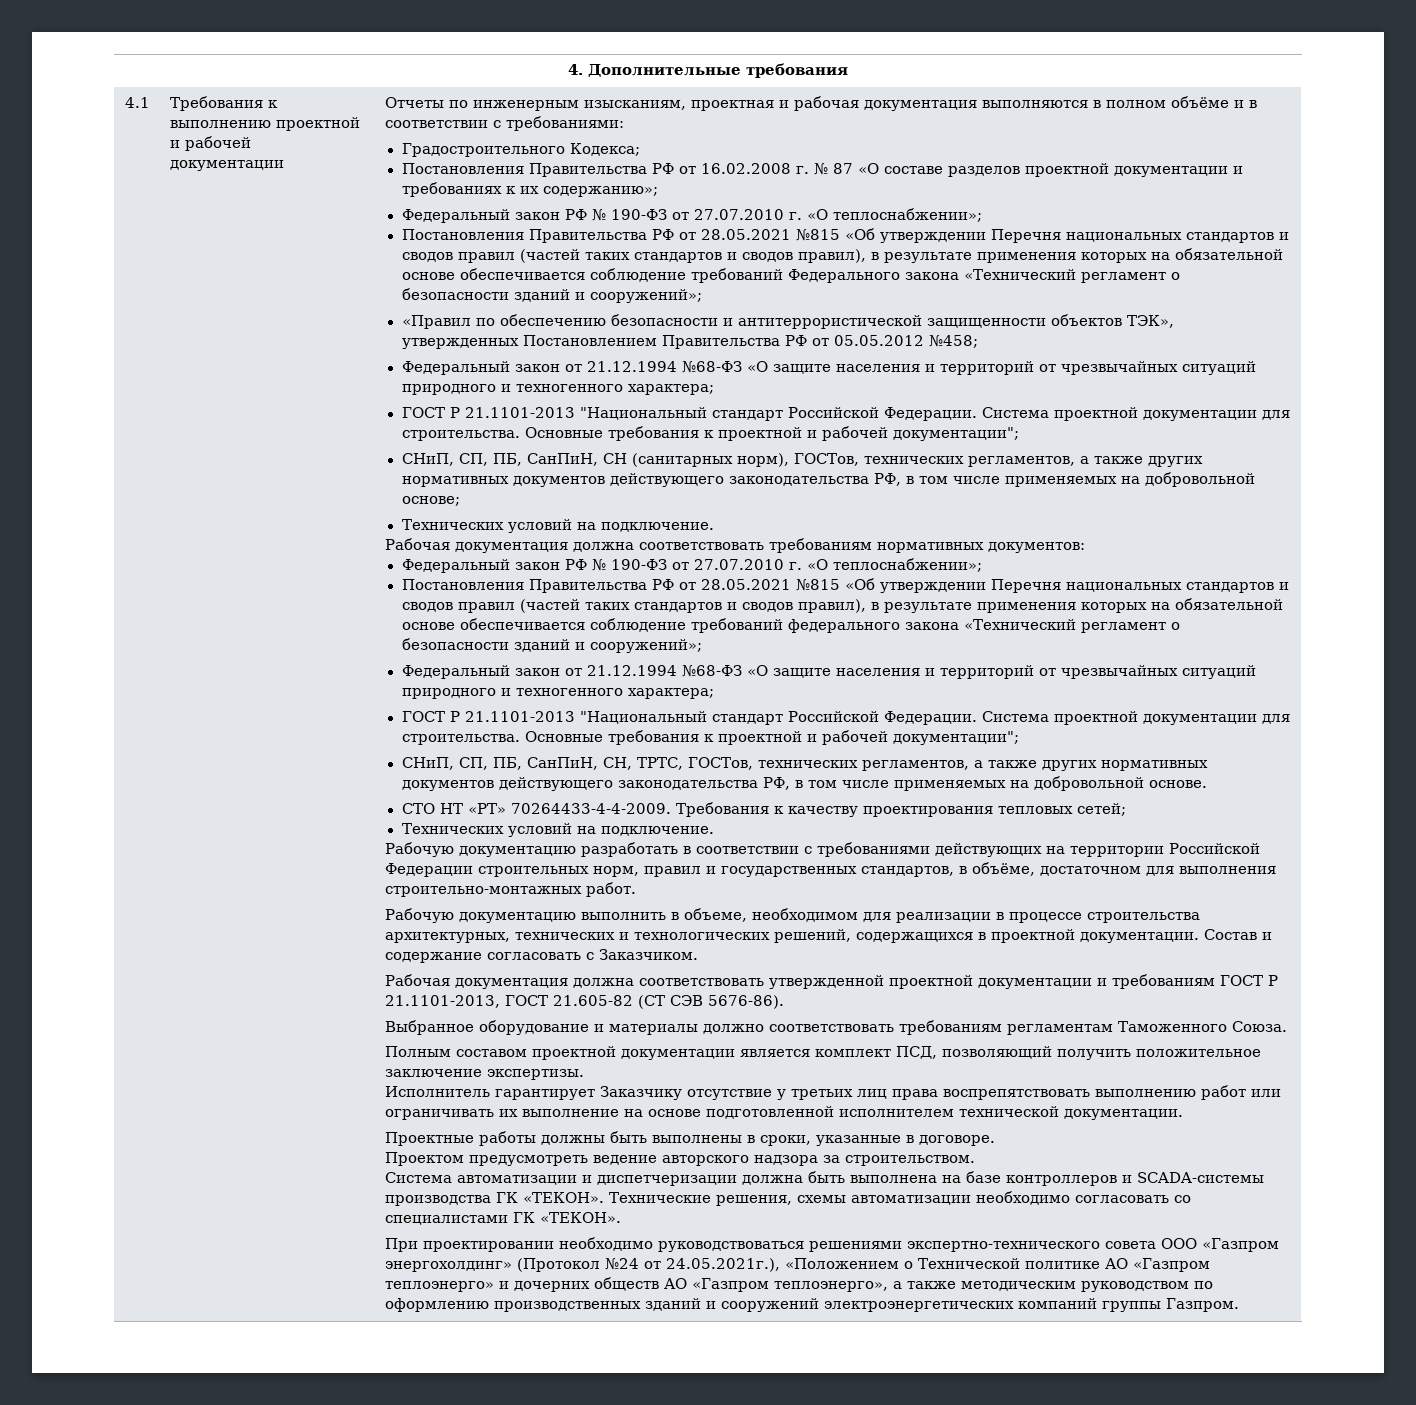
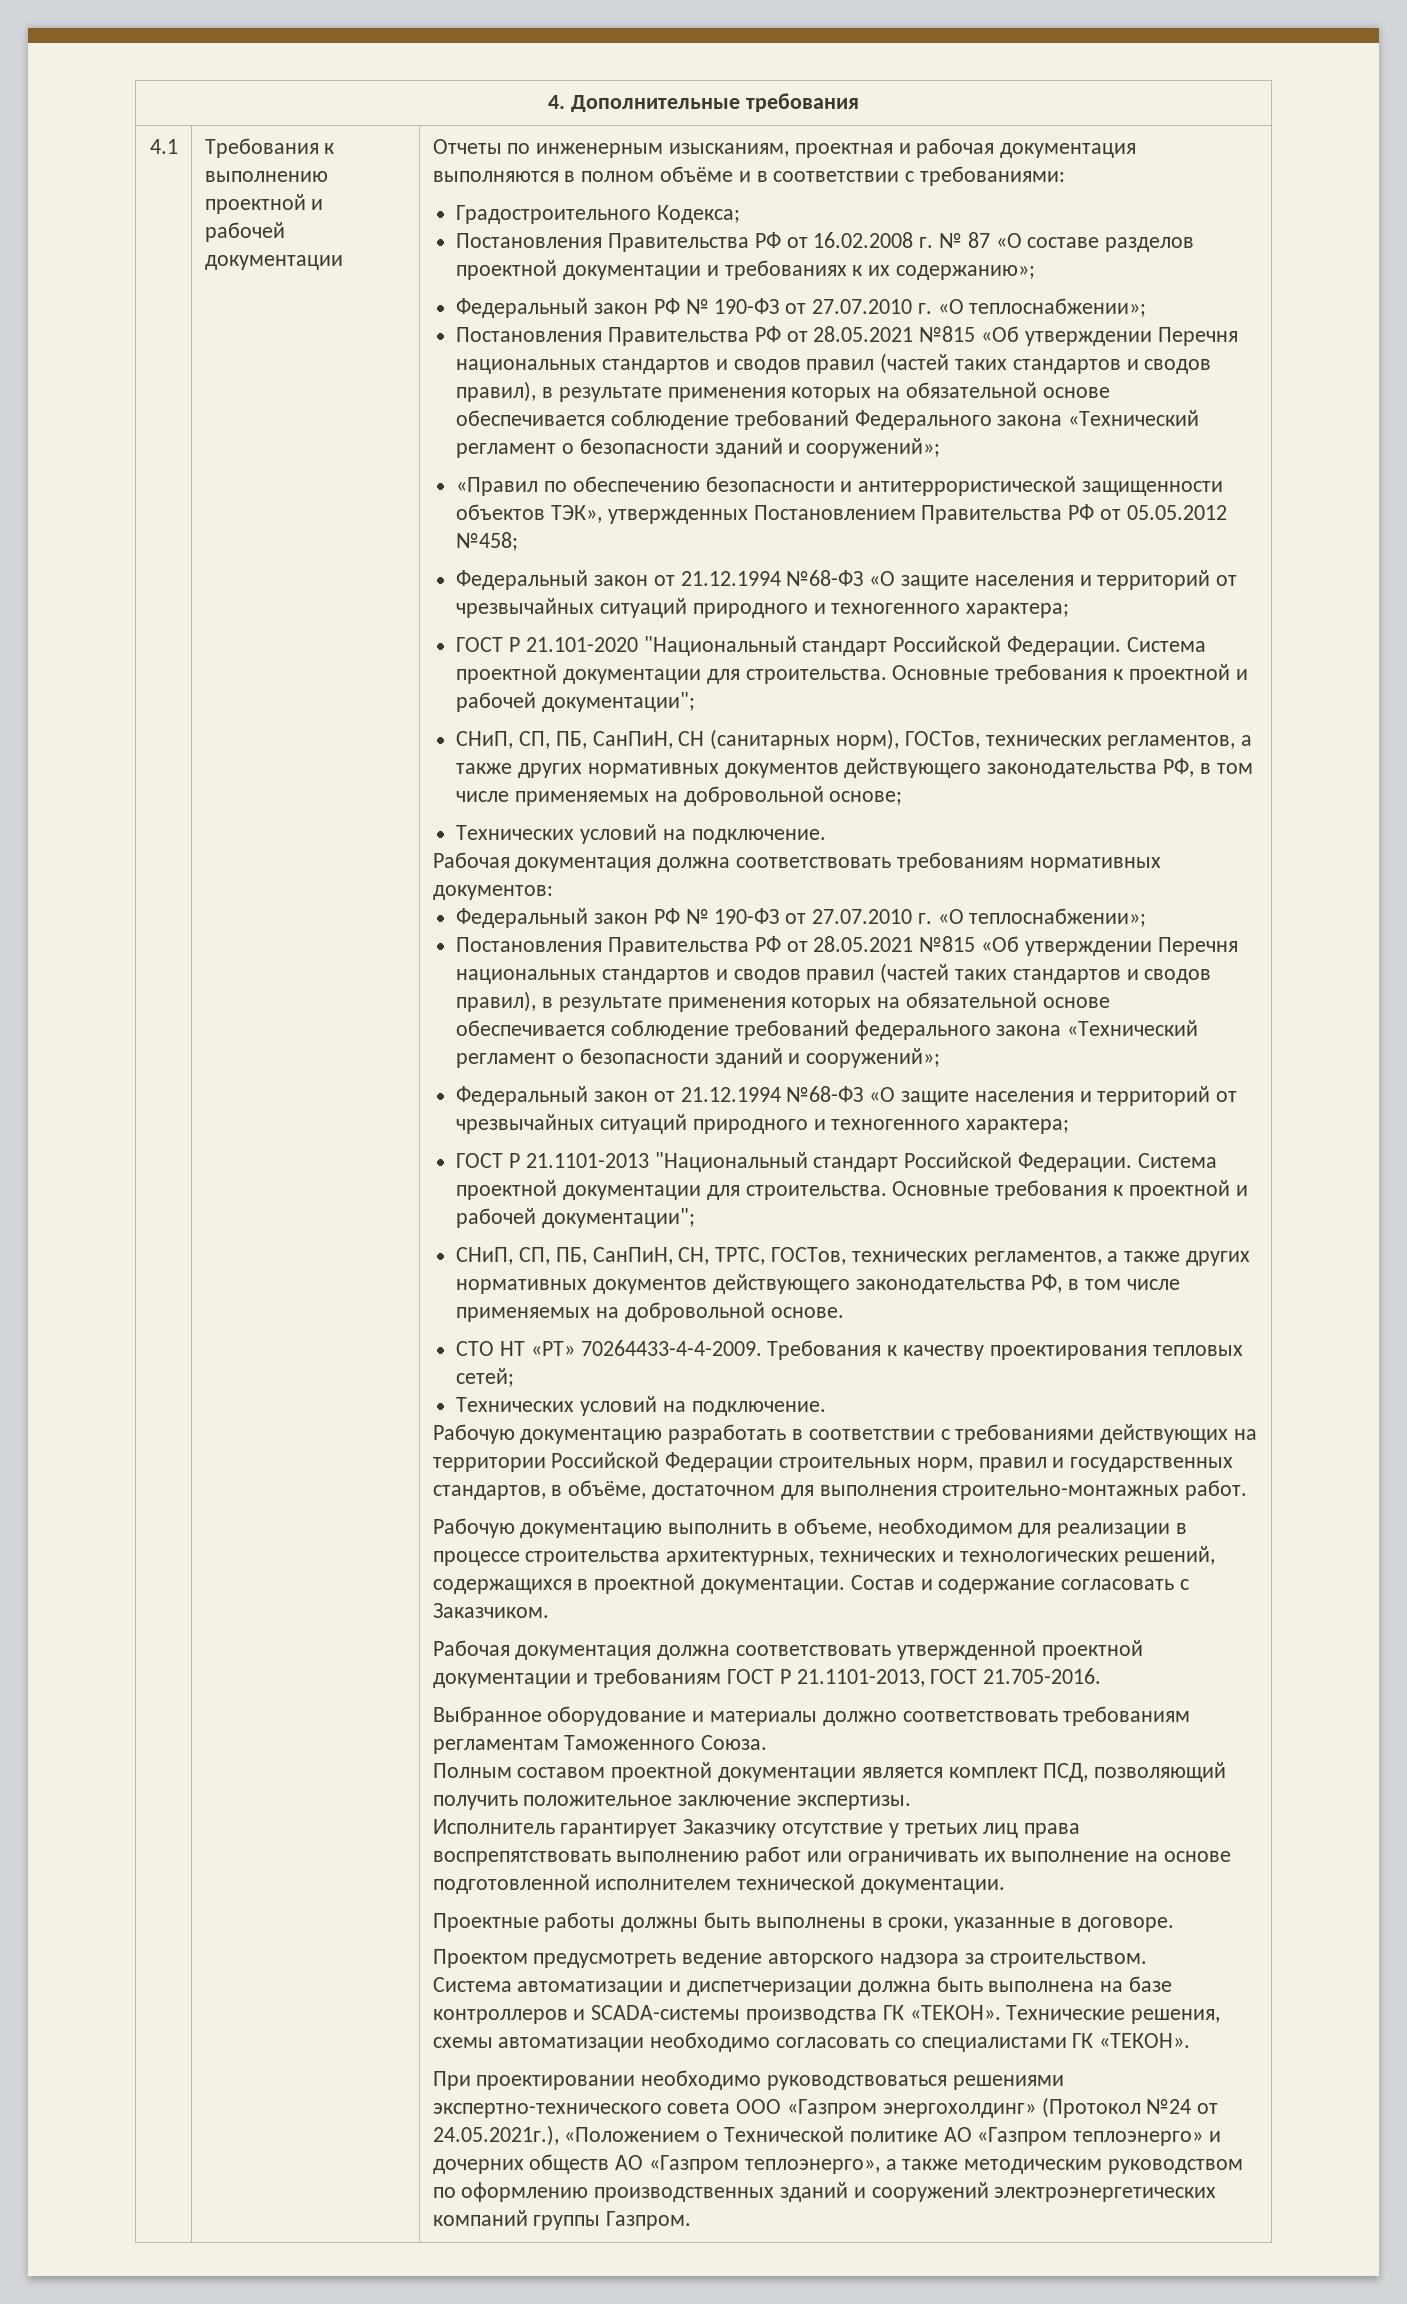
  «Правил по обеспечению безопасности и антитеррористической защищенности объектов ТЭК», утвержденных Постановлением Правительства РФ от 05.05.2012 №458;
  Федеральный закон от 21.12.1994 №68-ФЗ «О защите населения и территорий от чрезвычайных ситуаций природного и техногенного характера;
- ГОСТ Р 21.1101-2013 "Национальный стандарт Российской Федерации.
+ ГОСТ Р 21.101-2020 "Национальный стандарт Российской Федерации.
- Рабочая документация должна соответствовать утвержденной проектной документации и требованиям ГОСТ Р 21.1101-2013, ГОСТ 21.605-82 (СТ СЭВ 5676-86).
+ Рабочая документация должна соответствовать утвержденной проектной документации и требованиям ГОСТ Р 21.1101-2013, ГОСТ 21.705-2016.

